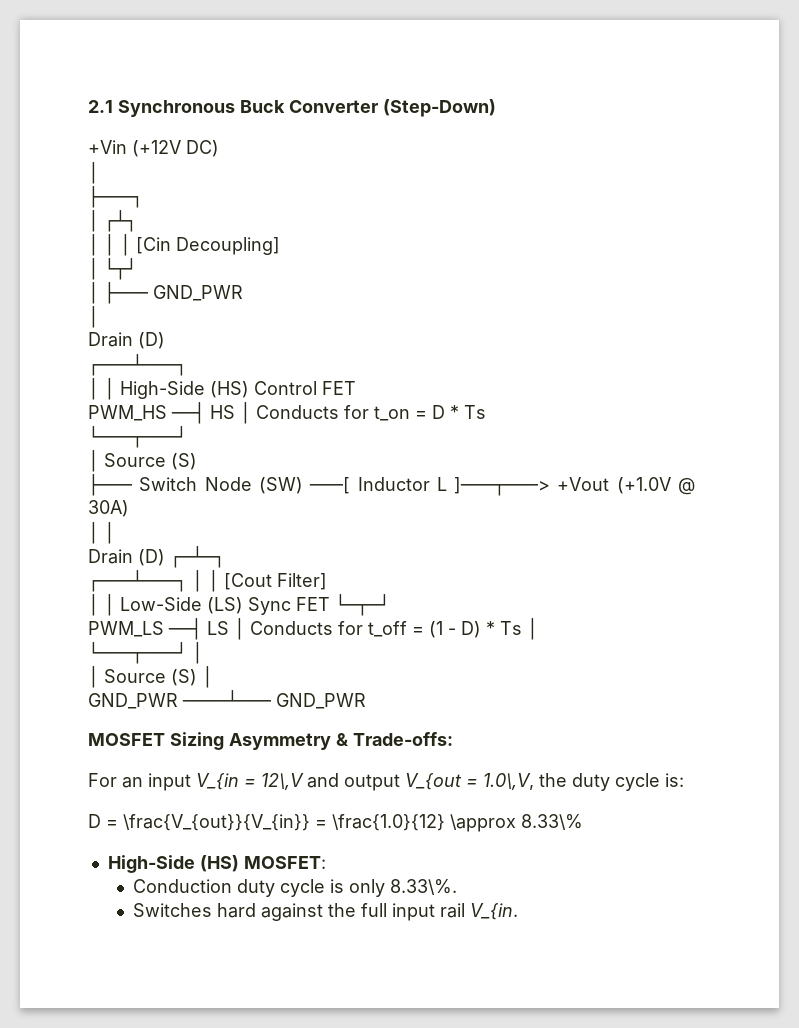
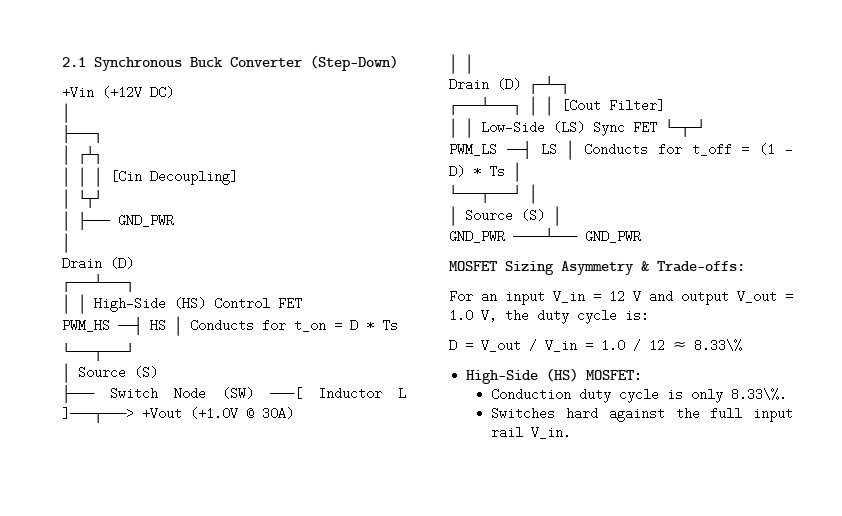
- For an input V_{in = 12\,V and output V_{out = 1.0\,V, the duty cycle is:
+ For an input V_in = 12 V and output V_out = 1.0 V, the duty cycle is:
- D = \frac{V_{out}}{V_{in}} = \frac{1.0}{12} \approx 8.33\%
+ D = V_out / V_in = 1.0 / 12 ≈ 8.33\%
- Switches hard against the full input rail V_{in.
+ Switches hard against the full input rail V_in.

